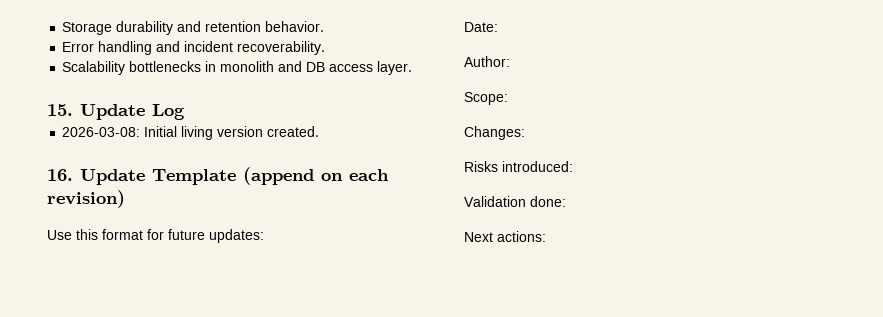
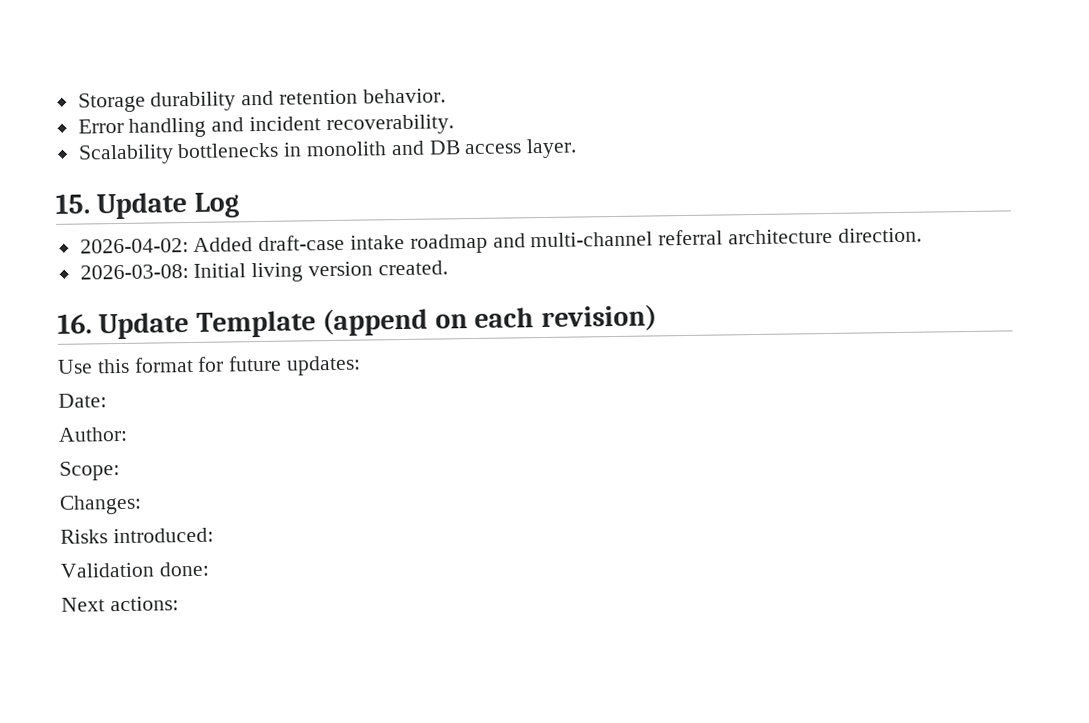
+ 2026-04-02: Added draft-case intake roadmap and multi-channel referral architecture direction.

